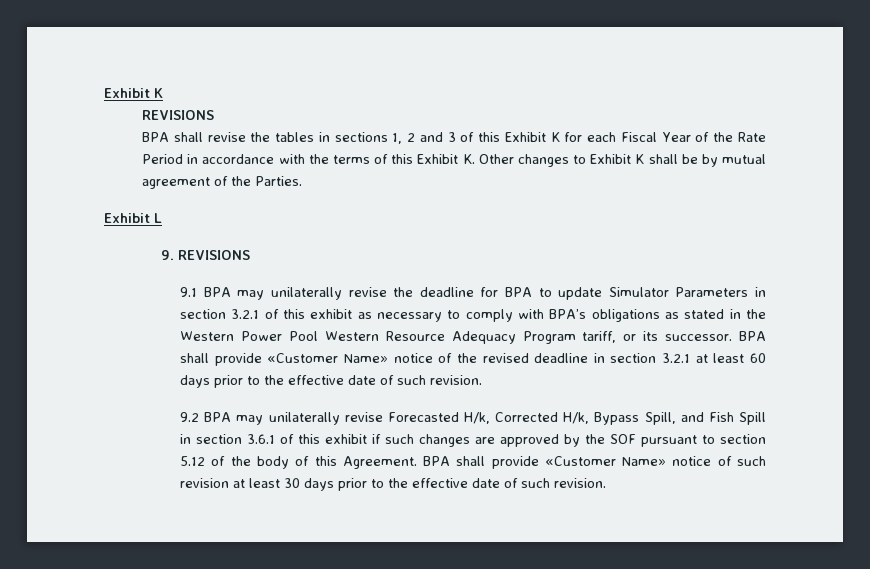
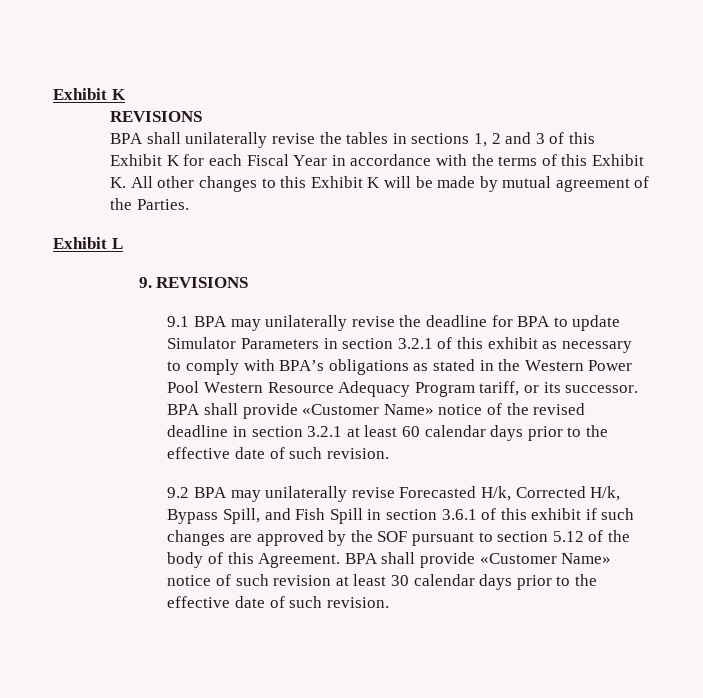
- BPA shall revise the tables in sections 1, 2 and 3 of this Exhibit K for each Fiscal Year of the Rate Period in accordance with the terms of this Exhibit K. Other changes to Exhibit K shall be by mutual agreement of the Parties.
+ BPA shall unilaterally revise the tables in sections 1, 2 and 3 of this Exhibit K for each Fiscal Year in accordance with the terms of this Exhibit K. All other changes to this Exhibit K will be made by mutual agreement of the Parties.
- BPA shall provide «Customer Name» notice of the revised deadline in section 3.2.1 at least 60 days prior to the effective date of such revision.
+ BPA shall provide «Customer Name» notice of the revised deadline in section 3.2.1 at least 60 calendar days prior to the effective date of such revision.
- BPA shall provide «Customer Name» notice of such revision at least 30 days prior to the effective date of such revision.
+ BPA shall provide «Customer Name» notice of such revision at least 30 calendar days prior to the effective date of such revision.

